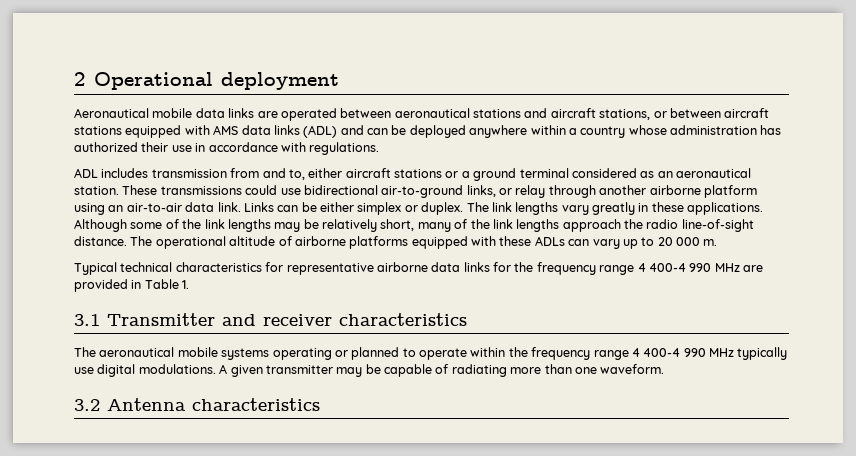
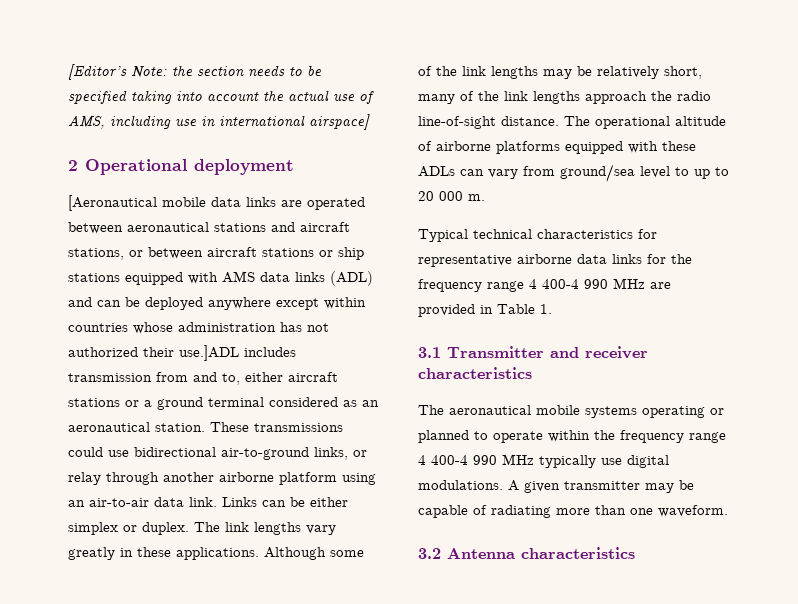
+ [Editor’s Note: the section needs to be specified taking into account the actual use of AMS, including use in international airspace]
- Aeronautical mobile data links are operated between aeronautical stations and aircraft stations, or between aircraft stations equipped with AMS data links (ADL) and can be deployed anywhere within a country whose administration has authorized their use in accordance with regulations.
- ADL includes transmission from and to, either aircraft stations or a ground terminal considered as an aeronautical station.
+ [Aeronautical mobile data links are operated between aeronautical stations and aircraft stations, or between aircraft stations or ship stations equipped with AMS data links (ADL) and can be deployed anywhere except within countries whose administration has not authorized their use.]ADL includes transmission from and to, either aircraft stations or a ground terminal considered as an aeronautical station.
- The operational altitude of airborne platforms equipped with these ADLs can vary up to 20 000 m.
+ The operational altitude of airborne platforms equipped with these ADLs can vary from ground/sea level to up to 20 000 m.

